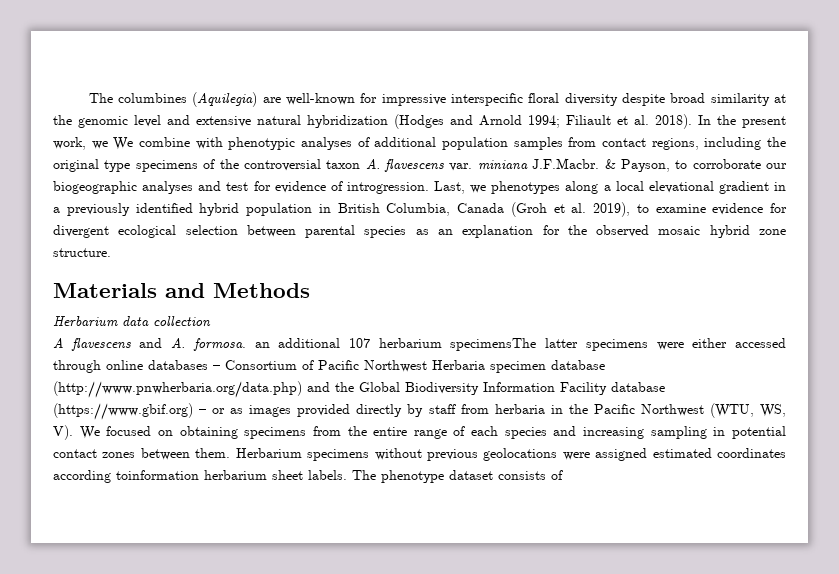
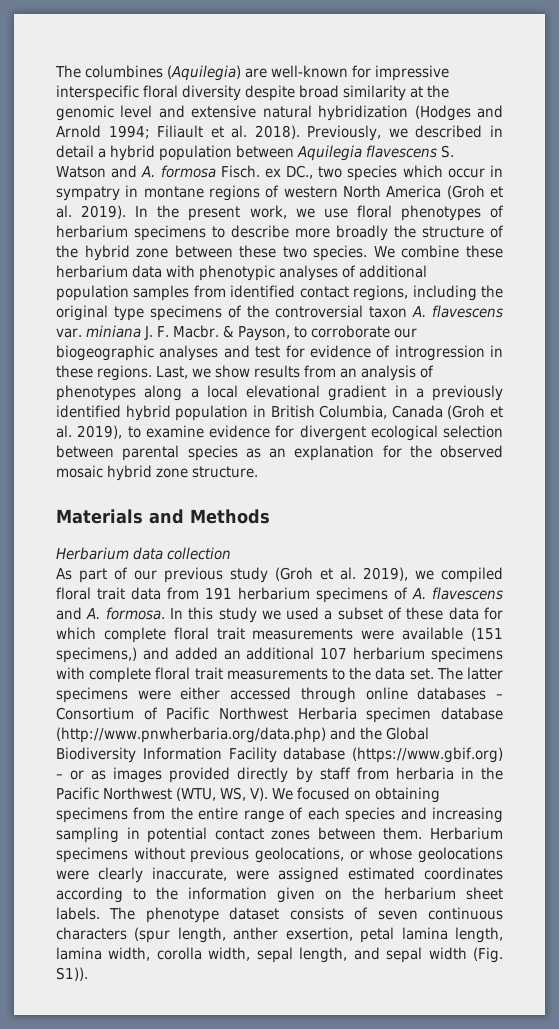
+ Previously, we described in detail a hybrid population between Aquilegia flavescens S. Watson and A. formosa Fisch. ex DC., two species which occur in sympatry in montane regions of western North America (Groh et al. 2019).
- In the present work, we We combine with phenotypic analyses of additional population samples from contact regions, including the original type specimens of the controversial taxon A. flavescens var. miniana J.F.Macbr. & Payson, to corroborate our biogeographic analyses and test for evidence of introgression. Last, we phenotypes along a local elevational gradient in a previously identified hybrid population in British Columbia, Canada (Groh et al. 2019), to examine evidence for divergent ecological selection between parental species as an explanation for the observed mosaic hybrid zone structure.
+ In the present work, we use floral phenotypes of herbarium specimens to describe more broadly the structure of the hybrid zone between these two species. We combine these herbarium data with phenotypic analyses of additional population samples from identified contact regions, including the original type specimens of the controversial taxon A. flavescens var. miniana J. F. Macbr. & Payson, to corroborate our biogeographic analyses and test for evidence of introgression in these regions. Last, we show results from an analysis of phenotypes along a local elevational gradient in a previously identified hybrid population in British Columbia, Canada (Groh et al. 2019), to examine evidence for divergent ecological selection between parental species as an explanation for the observed mosaic hybrid zone structure.
- A flavescens and A. formosa. an additional 107 herbarium specimensThe latter specimens were either accessed through online databases – Consortium of Pacific Northwest Herbaria specimen database (http://www.pnwherbaria.org/data.php) and the Global Biodiversity Information Facility database (https://www.gbif.org) – or as images provided directly by staff from herbaria in the Pacific Northwest (WTU, WS, V). We focused on obtaining specimens from the entire range of each species and increasing sampling in potential contact zones between them.
+ As part of our previous study (Groh et al. 2019), we compiled floral trait data from 191 herbarium specimens of A. flavescens and A. formosa. In this study we used a subset of these data for which complete floral trait measurements were available (151 specimens,) and added an additional 107 herbarium specimens with complete floral trait measurements to the data set. The latter specimens were either accessed through online databases – Consortium of Pacific Northwest Herbaria specimen database (http://www.pnwherbaria.org/data.php) and the Global Biodiversity Information Facility database (https://www.gbif.org) – or as images provided directly by staff from herbaria in the Pacific Northwest (WTU, WS, V). We focused on obtaining specimens from the entire range of each species and increasing sampling in potential contact zones between them.
- Herbarium specimens without previous geolocations were assigned estimated coordinates according toinformation herbarium sheet labels.
+ Herbarium specimens without previous geolocations, or whose geolocations were clearly inaccurate, were assigned estimated coordinates according to the information given on the herbarium sheet labels.
- The phenotype dataset consists of
+ The phenotype dataset consists of seven continuous characters (spur length, anther exsertion, petal lamina length, lamina width, corolla width, sepal length, and sepal width (Fig. S1)).

